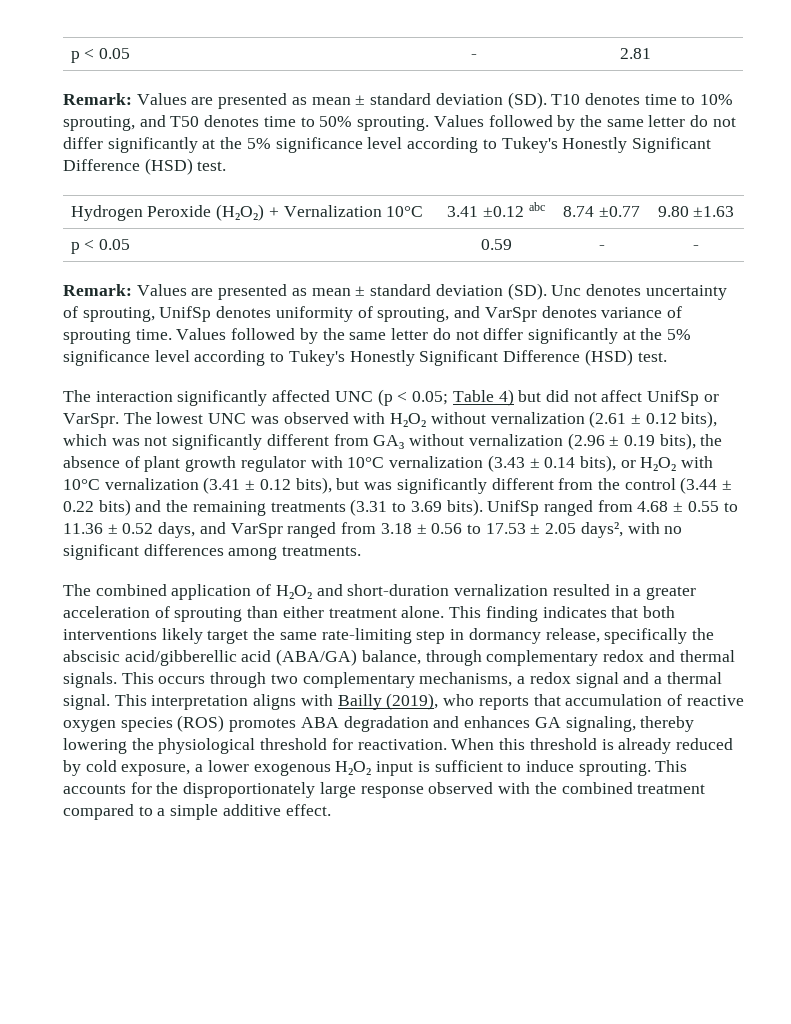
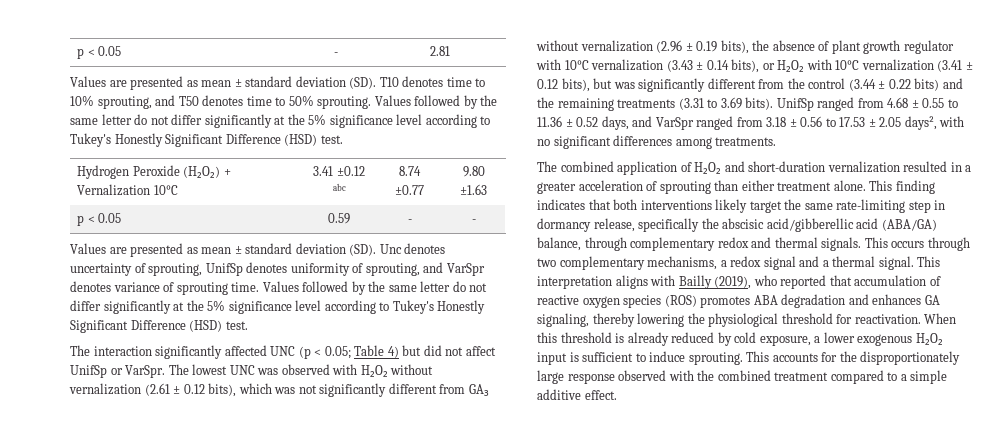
- Remark: Values are presented as mean ± standard deviation (SD). T10 denotes time to 10% sprouting, and T50 denotes time to 50% sprouting.
+ Values are presented as mean ± standard deviation (SD). T10 denotes time to 10% sprouting, and T50 denotes time to 50% sprouting.
- Remark: Values are presented as mean ± standard deviation (SD). Unc denotes uncertainty of sprouting, UnifSp denotes uniformity of sprouting, and VarSpr denotes variance of sprouting time.
+ Values are presented as mean ± standard deviation (SD). Unc denotes uncertainty of sprouting, UnifSp denotes uniformity of sprouting, and VarSpr denotes variance of sprouting time.
- This interpretation aligns with Bailly (2019), who reports that accumulation of reactive oxygen species (ROS) promotes ABA degradation and enhances GA signaling, thereby lowering the physiological threshold for reactivation.
+ This interpretation aligns with Bailly (2019), who reported that accumulation of reactive oxygen species (ROS) promotes ABA degradation and enhances GA signaling, thereby lowering the physiological threshold for reactivation.

